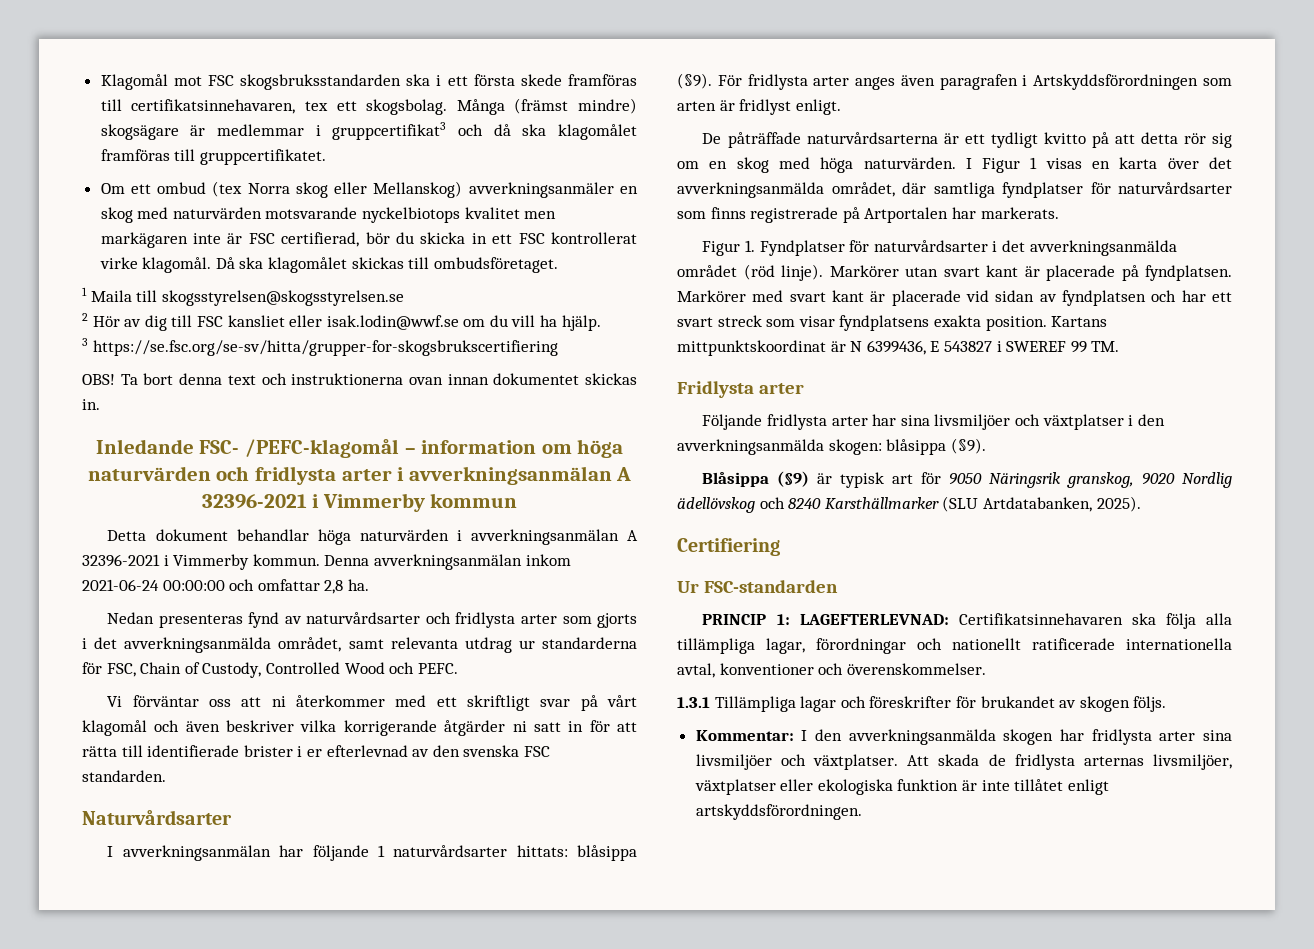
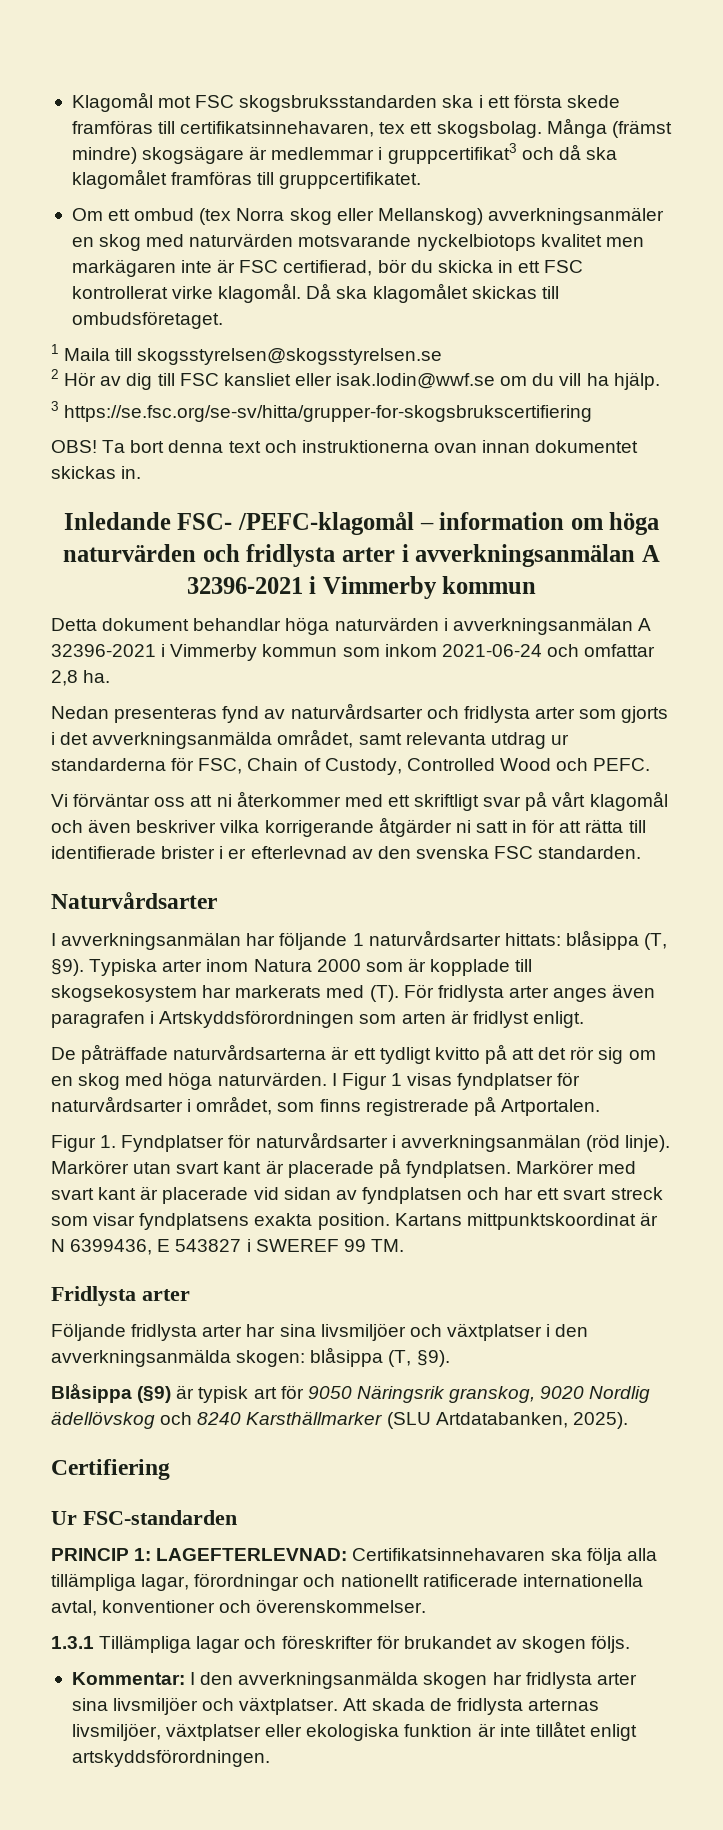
- Detta dokument behandlar höga naturvärden i avverkningsanmälan A 32396-2021 i Vimmerby kommun. Denna avverkningsanmälan inkom 2021-06-24 00:00:00 och omfattar 2,8 ha.
+ Detta dokument behandlar höga naturvärden i avverkningsanmälan A 32396-2021 i Vimmerby kommun som inkom 2021-06-24 och omfattar 2,8 ha.
- I avverkningsanmälan har följande 1 naturvårdsarter hittats: blåsippa (§9). För fridlysta arter anges även paragrafen i Artskyddsförordningen som arten är fridlyst enligt.
+ I avverkningsanmälan har följande 1 naturvårdsarter hittats: blåsippa (T, §9). Typiska arter inom Natura 2000 som är kopplade till skogsekosystem har markerats med (T). För fridlysta arter anges även paragrafen i Artskyddsförordningen som arten är fridlyst enligt.
- De påträffade naturvårdsarterna är ett tydligt kvitto på att detta rör sig om en skog med höga naturvärden.
+ De påträffade naturvårdsarterna är ett tydligt kvitto på att det rör sig om en skog med höga naturvärden.
- I Figur 1 visas en karta över det avverkningsanmälda området, där samtliga fyndplatser för naturvårdsarter som finns registrerade på Artportalen har markerats.
+ I Figur 1 visas fyndplatser för naturvårdsarter i området, som finns registrerade på Artportalen.
- Figur 1. Fyndplatser för naturvårdsarter i det avverkningsanmälda området (röd linje).
+ Figur 1. Fyndplatser för naturvårdsarter i avverkningsanmälan (röd linje).
- Följande fridlysta arter har sina livsmiljöer och växtplatser i den avverkningsanmälda skogen: blåsippa (§9).
+ Följande fridlysta arter har sina livsmiljöer och växtplatser i den avverkningsanmälda skogen: blåsippa (T, §9).

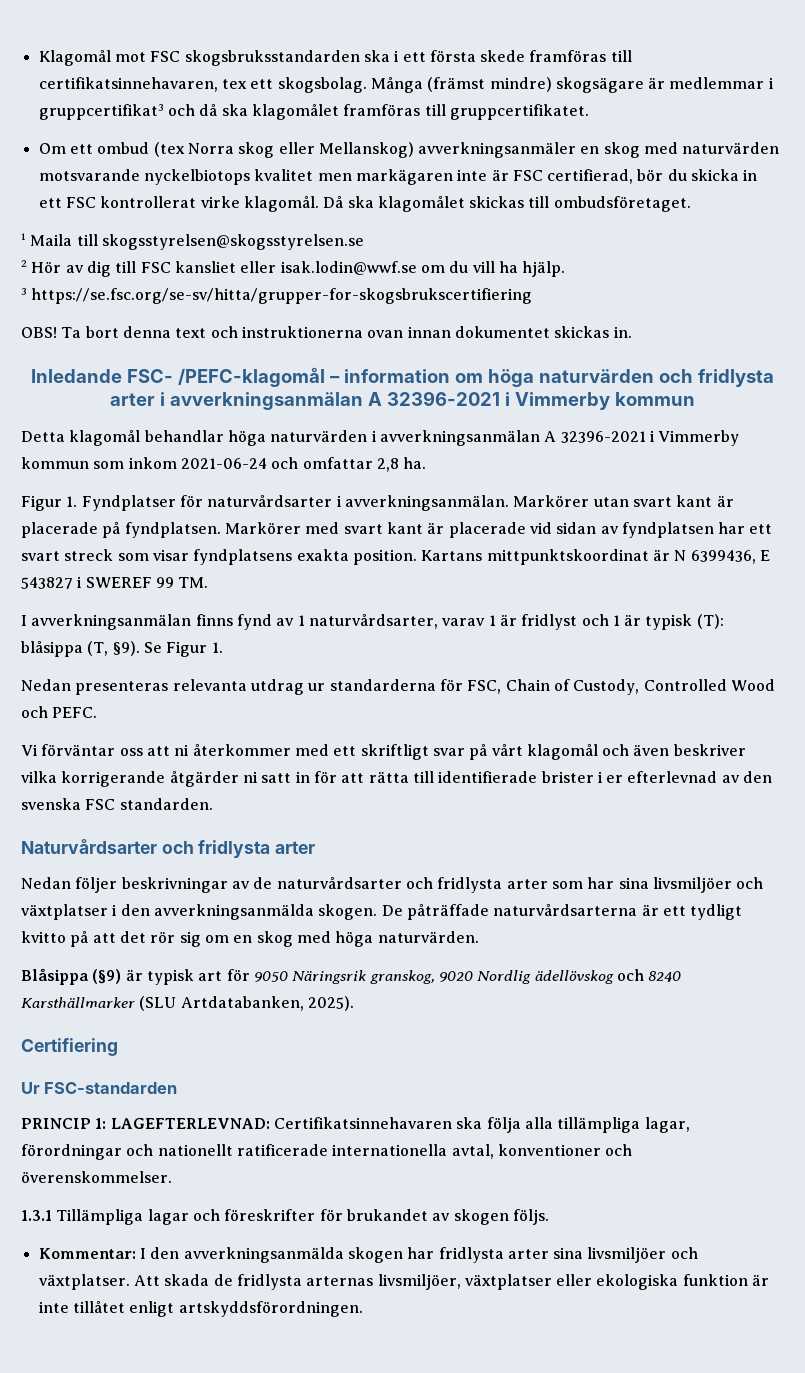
- Detta dokument behandlar höga naturvärden i avverkningsanmälan A 32396-2021 i Vimmerby kommun som inkom 2021-06-24 och omfattar 2,8 ha.
+ Detta klagomål behandlar höga naturvärden i avverkningsanmälan A 32396-2021 i Vimmerby kommun som inkom 2021-06-24 och omfattar 2,8 ha.
- Nedan presenteras fynd av naturvårdsarter och fridlysta arter som gjorts i det avverkningsanmälda området, samt relevanta utdrag ur standarderna för FSC, Chain of Custody, Controlled Wood och PEFC.
+ Figur 1. Fyndplatser för naturvårdsarter i avverkningsanmälan. Markörer utan svart kant är placerade på fyndplatsen. Markörer med svart kant är placerade vid sidan av fyndplatsen har ett svart streck som visar fyndplatsens exakta position. Kartans mittpunktskoordinat är N 6399436, E 543827 i SWEREF 99 TM.
+ I avverkningsanmälan finns fynd av 1 naturvårdsarter, varav 1 är fridlyst och 1 är typisk (T): blåsippa (T, §9). Se Figur 1.
+ Nedan presenteras relevanta utdrag ur standarderna för FSC, Chain of Custody, Controlled Wood och PEFC.
- Naturvårdsarter
- I avverkningsanmälan har följande 1 naturvårdsarter hittats: blåsippa (T, §9). Typiska arter inom Natura 2000 som är kopplade till skogsekosystem har markerats med (T). För fridlysta arter anges även paragrafen i Artskyddsförordningen som arten är fridlyst enligt.
- De påträffade naturvårdsarterna är ett tydligt kvitto på att det rör sig om en skog med höga naturvärden. I Figur 1 visas fyndplatser för naturvårdsarter i området, som finns registrerade på Artportalen.
- Figur 1. Fyndplatser för naturvårdsarter i avverkningsanmälan (röd linje). Markörer utan svart kant är placerade på fyndplatsen. Markörer med svart kant är placerade vid sidan av fyndplatsen och har ett svart streck som visar fyndplatsens exakta position. Kartans mittpunktskoordinat är N 6399436, E 543827 i SWEREF 99 TM.
- Fridlysta arter
- Följande fridlysta arter har sina livsmiljöer och växtplatser i den avverkningsanmälda skogen: blåsippa (T, §9).
+ Naturvårdsarter och fridlysta arter
+ Nedan följer beskrivningar av de naturvårdsarter och fridlysta arter som har sina livsmiljöer och växtplatser i den avverkningsanmälda skogen. De påträffade naturvårdsarterna är ett tydligt kvitto på att det rör sig om en skog med höga naturvärden.

